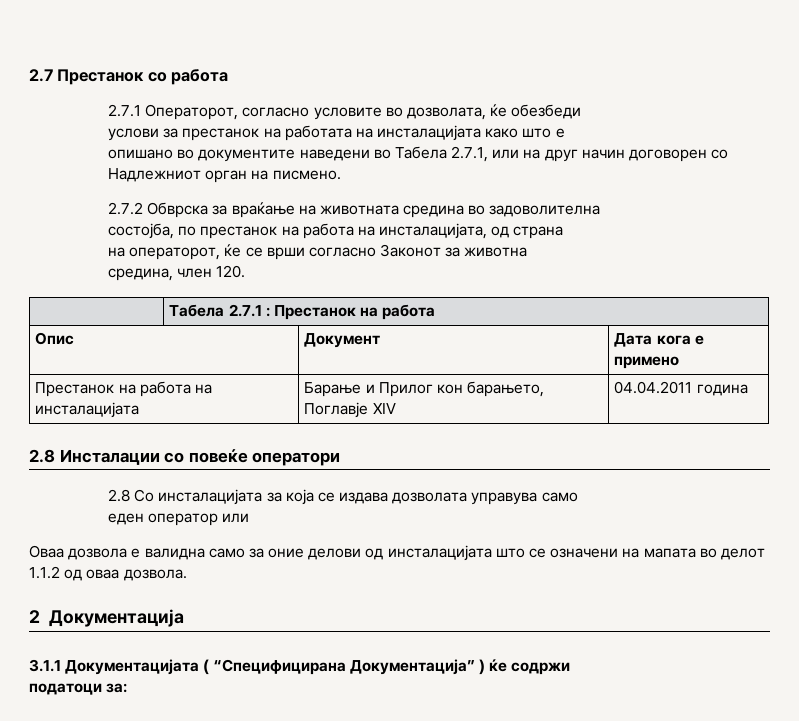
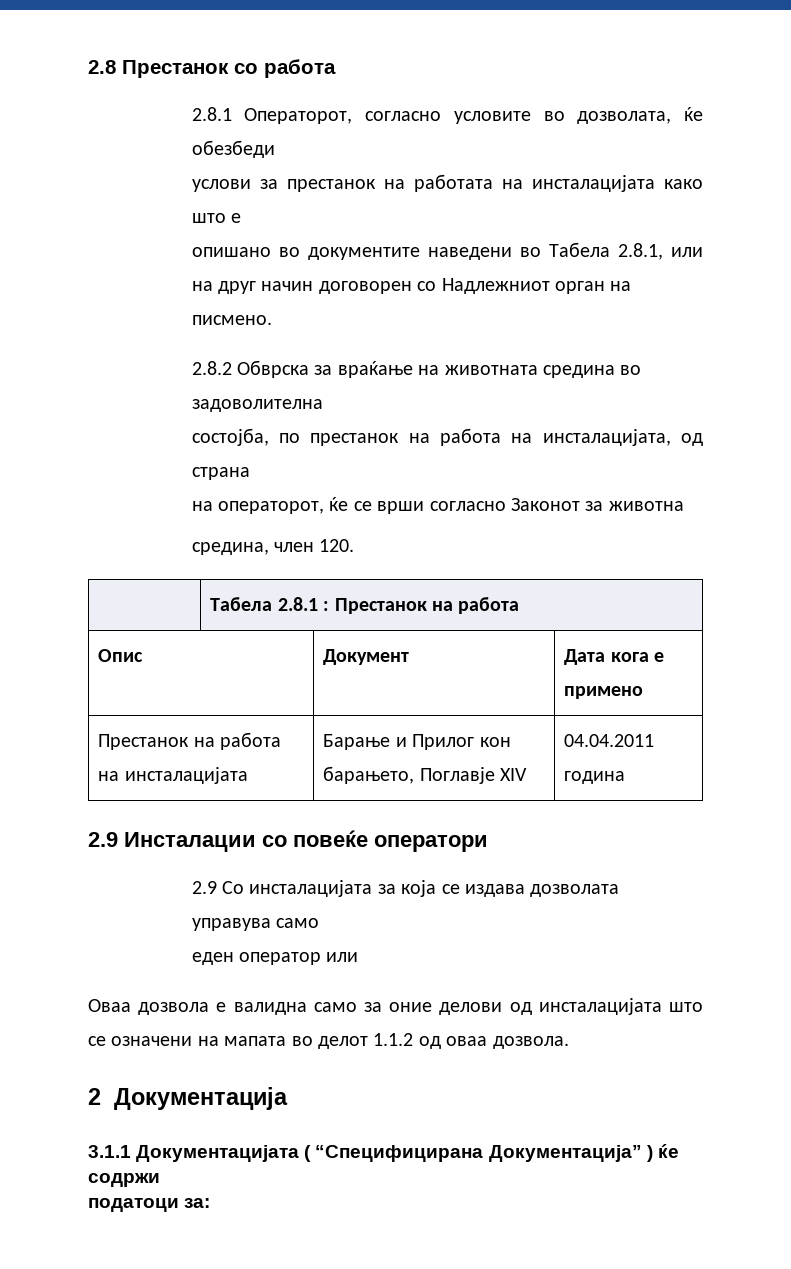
- 2.7 Престанок со работа
+ 2.8 Престанок со работа
- 2.7.1 Операторот, согласно условите во дозволата, ќе обезбеди
+ 2.8.1 Операторот, согласно условите во дозволата, ќе обезбеди
- опишано во документите наведени во Табела 2.7.1, или на друг начин договорен со Надлежниот орган на писмено.
+ опишано во документите наведени во Табела 2.8.1, или на друг начин договорен со Надлежниот орган на писмено.
- 2.7.2 Обврска за враќање на животната средина во задоволителна
+ 2.8.2 Обврска за враќање на животната средина во задоволителна
- | Табела 2.7.1 : Престанок на работа
+ | Табела 2.8.1 : Престанок на работа
- 2.8 Инсталации со повеќе оператори
+ 2.9 Инсталации со повеќе оператори
- 2.8 Со инсталацијата за која се издава дозволата управува само
+ 2.9 Со инсталацијата за која се издава дозволата управува само

